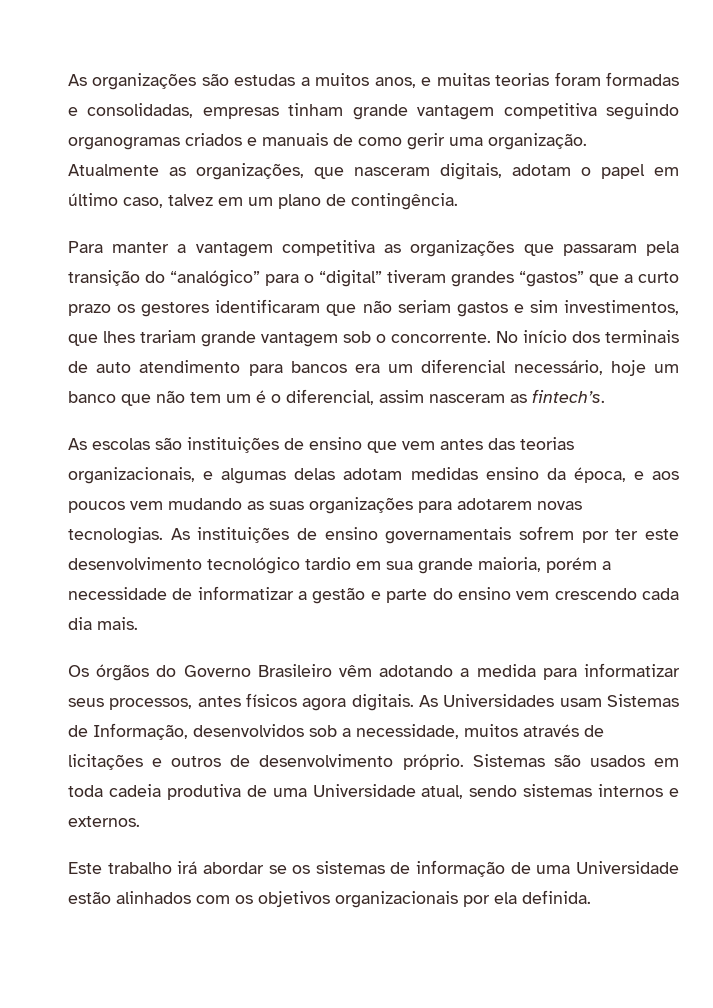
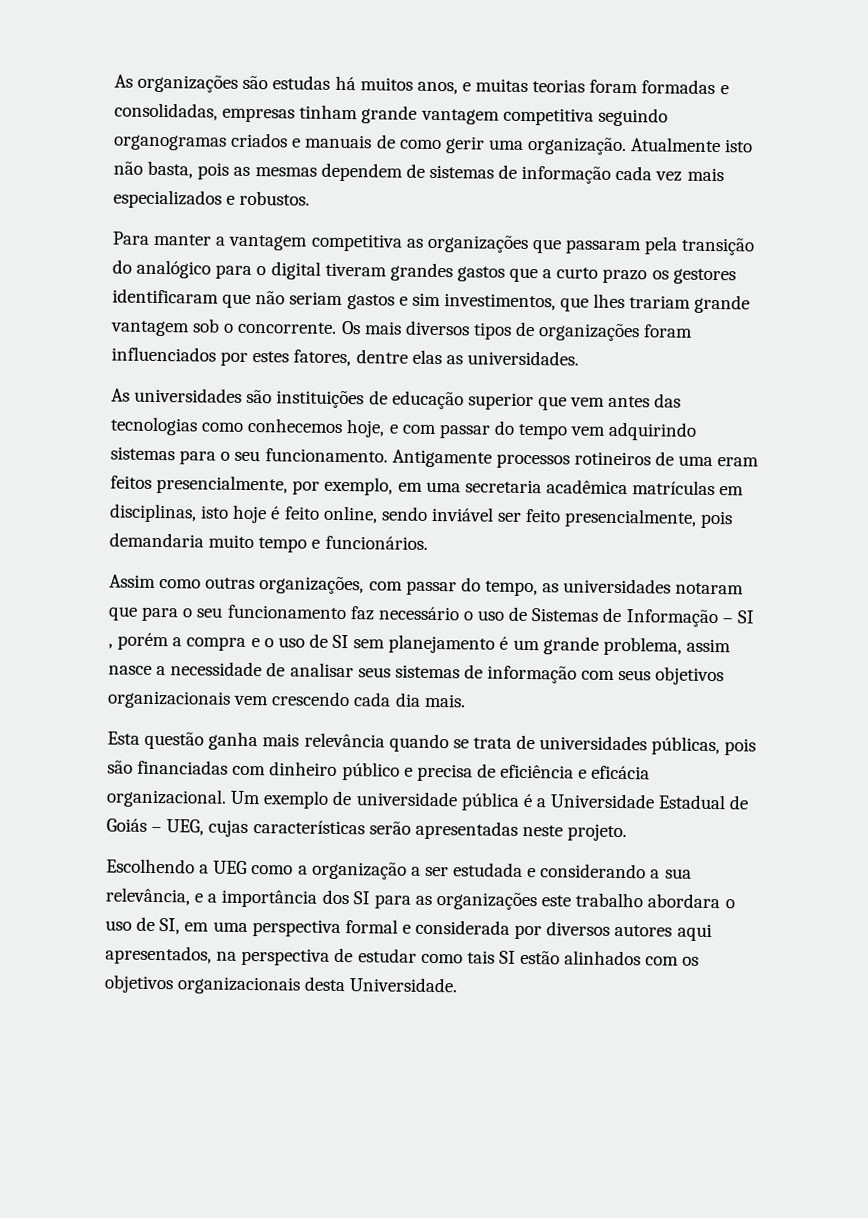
- As organizações são estudas a muitos anos, e muitas teorias foram formadas e consolidadas, empresas tinham grande vantagem competitiva seguindo organogramas criados e manuais de como gerir uma organização.
+ As organizações são estudas há muitos anos, e muitas teorias foram formadas e consolidadas, empresas tinham grande vantagem competitiva seguindo organogramas criados e manuais de como gerir uma organização.
- Atualmente as organizações, que nasceram digitais, adotam o papel em último caso, talvez em um plano de contingência.
+ Atualmente isto não basta, pois as mesmas dependem de sistemas de informação cada vez mais especializados e robustos.
- Para manter a vantagem competitiva as organizações que passaram pela transição do “analógico” para o “digital” tiveram grandes “gastos” que a curto prazo os gestores identificaram que não seriam gastos e sim investimentos, que lhes trariam grande vantagem sob o concorrente.
+ Para manter a vantagem competitiva as organizações que passaram pela transição do analógico para o digital tiveram grandes gastos que a curto prazo os gestores identificaram que não seriam gastos e sim investimentos, que lhes trariam grande vantagem sob o concorrente.
- No início dos terminais de auto atendimento para bancos era um diferencial necessário, hoje um banco que não tem um é o diferencial, assim nasceram as fintech’s.
- As escolas são instituições de ensino que vem antes das teorias organizacionais, e algumas delas adotam medidas ensino da época, e aos poucos vem mudando as suas organizações para adotarem novas tecnologias. As instituições de ensino governamentais sofrem por ter este desenvolvimento tecnológico tardio em sua grande maioria, porém a necessidade de informatizar a gestão e parte do ensino vem crescendo cada dia mais.
+ Os mais diversos tipos de organizações foram influenciados por estes fatores, dentre elas as universidades.
+ As universidades são instituições de educação superior que vem antes das tecnologias como conhecemos hoje, e com passar do tempo vem adquirindo sistemas para o seu funcionamento. Antigamente processos rotineiros de uma eram feitos presencialmente, por exemplo, em uma secretaria acadêmica matrículas em disciplinas, isto hoje é feito online, sendo inviável ser feito presencialmente, pois demandaria muito tempo e funcionários.
+ Assim como outras organizações, com passar do tempo, as universidades notaram que para o seu funcionamento faz necessário o uso de Sistemas de Informação – SI , porém a compra e o uso de SI sem planejamento é um grande problema, assim nasce a necessidade de analisar seus sistemas de informação com seus objetivos organizacionais vem crescendo cada dia mais.
- Os órgãos do Governo Brasileiro vêm adotando a medida para informatizar seus processos, antes físicos agora digitais. As Universidades usam Sistemas de Informação, desenvolvidos sob a necessidade, muitos através de licitações e outros de desenvolvimento próprio. Sistemas são usados em toda cadeia produtiva de uma Universidade atual, sendo sistemas internos e externos.
- Este trabalho irá abordar se os sistemas de informação de uma Universidade estão alinhados com os objetivos organizacionais por ela definida.
+ Esta questão ganha mais relevância quando se trata de universidades públicas, pois são financiadas com dinheiro público e precisa de eficiência e eficácia organizacional. Um exemplo de universidade pública é a Universidade Estadual de Goiás – UEG, cujas características serão apresentadas neste projeto.
+ Escolhendo a UEG como a organização a ser estudada e considerando a sua relevância, e a importância dos SI para as organizações este trabalho abordara o uso de SI, em uma perspectiva formal e considerada por diversos autores aqui apresentados, na perspectiva de estudar como tais SI estão alinhados com os objetivos organizacionais desta Universidade.

